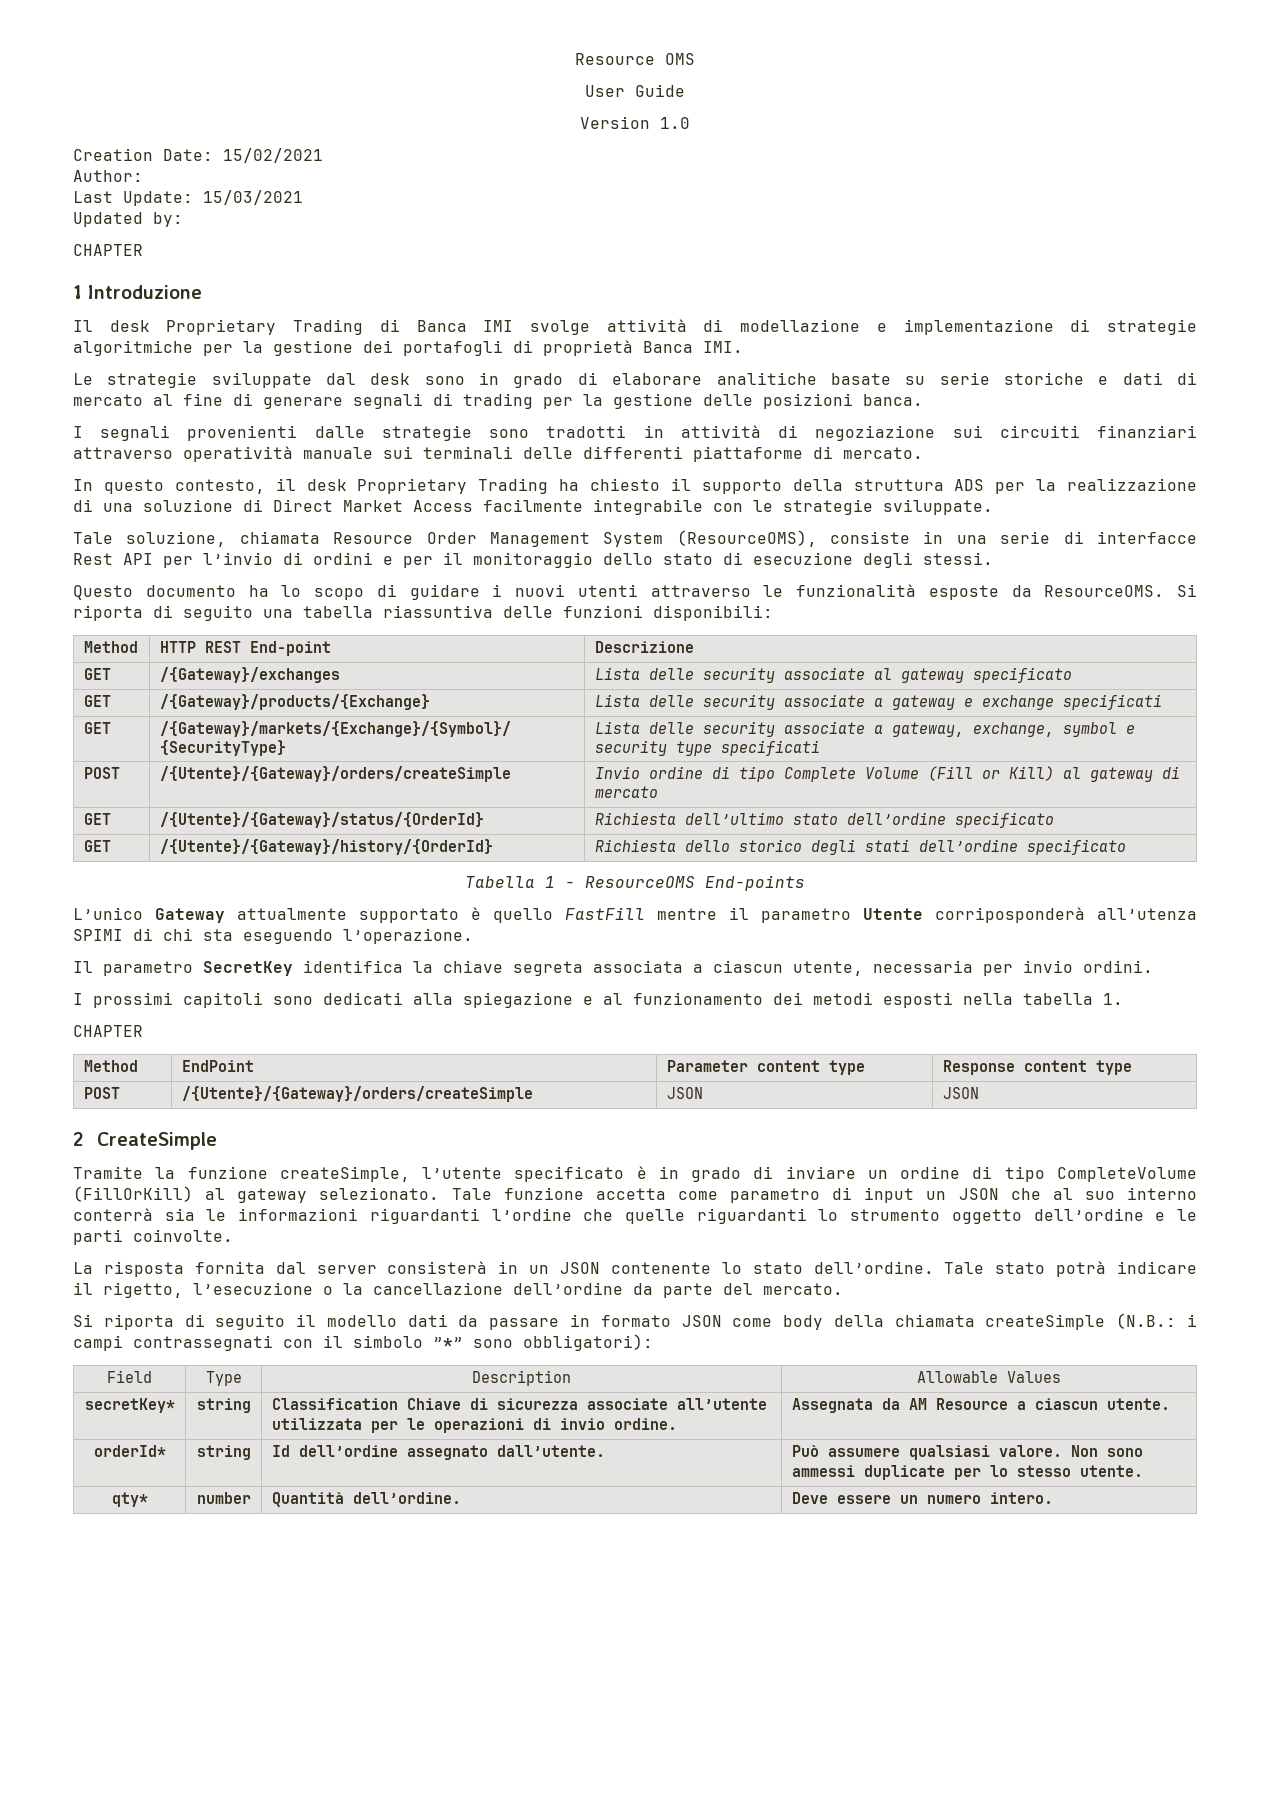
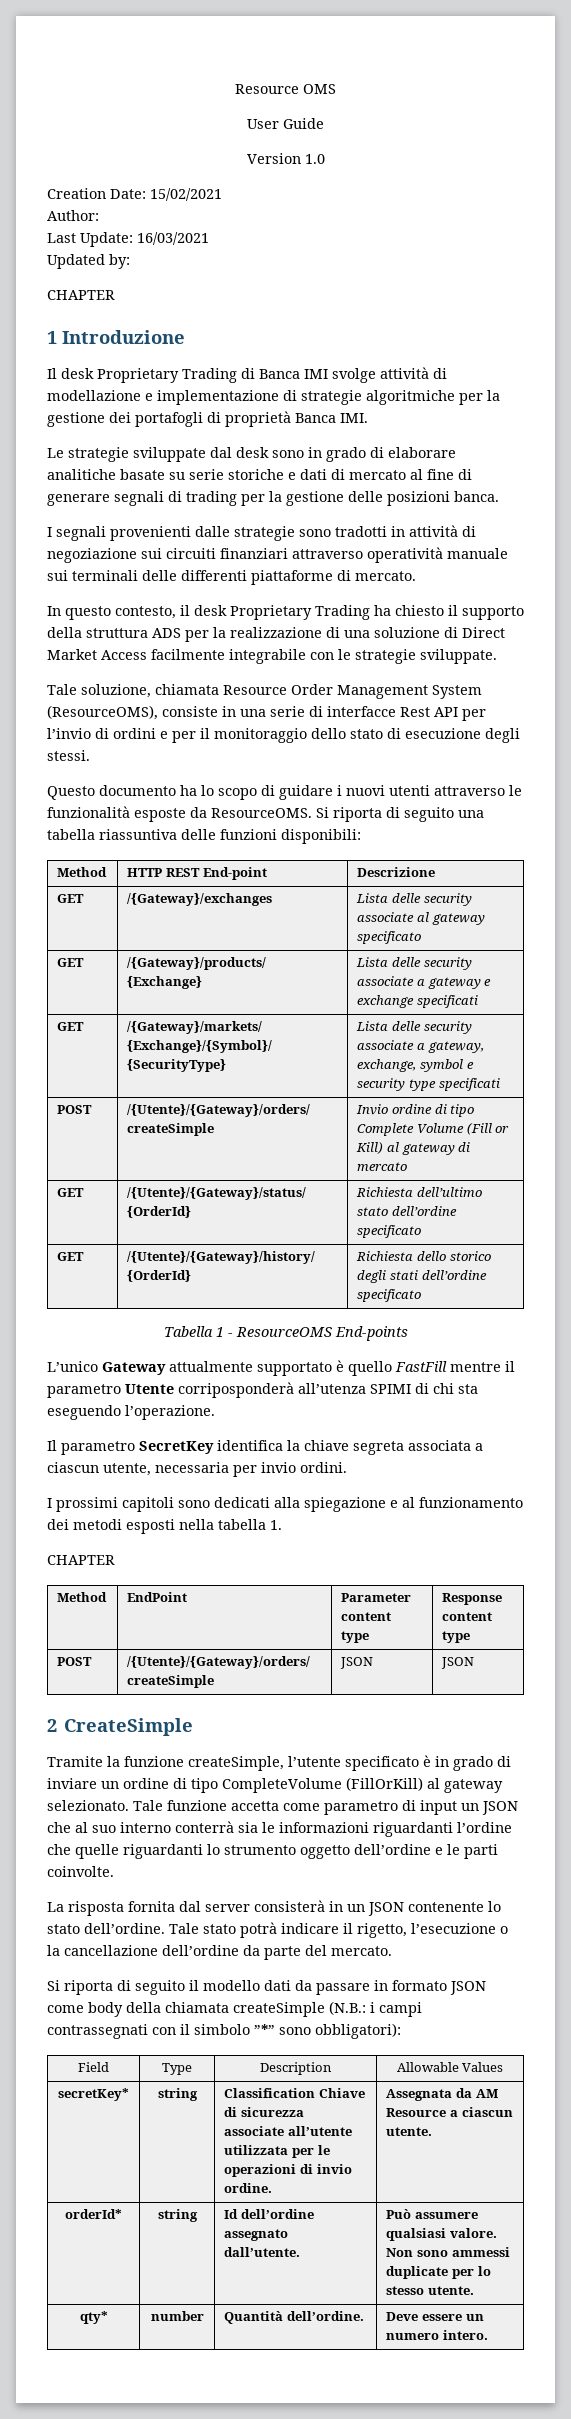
- Last Update: 15/03/2021
+ Last Update: 16/03/2021

